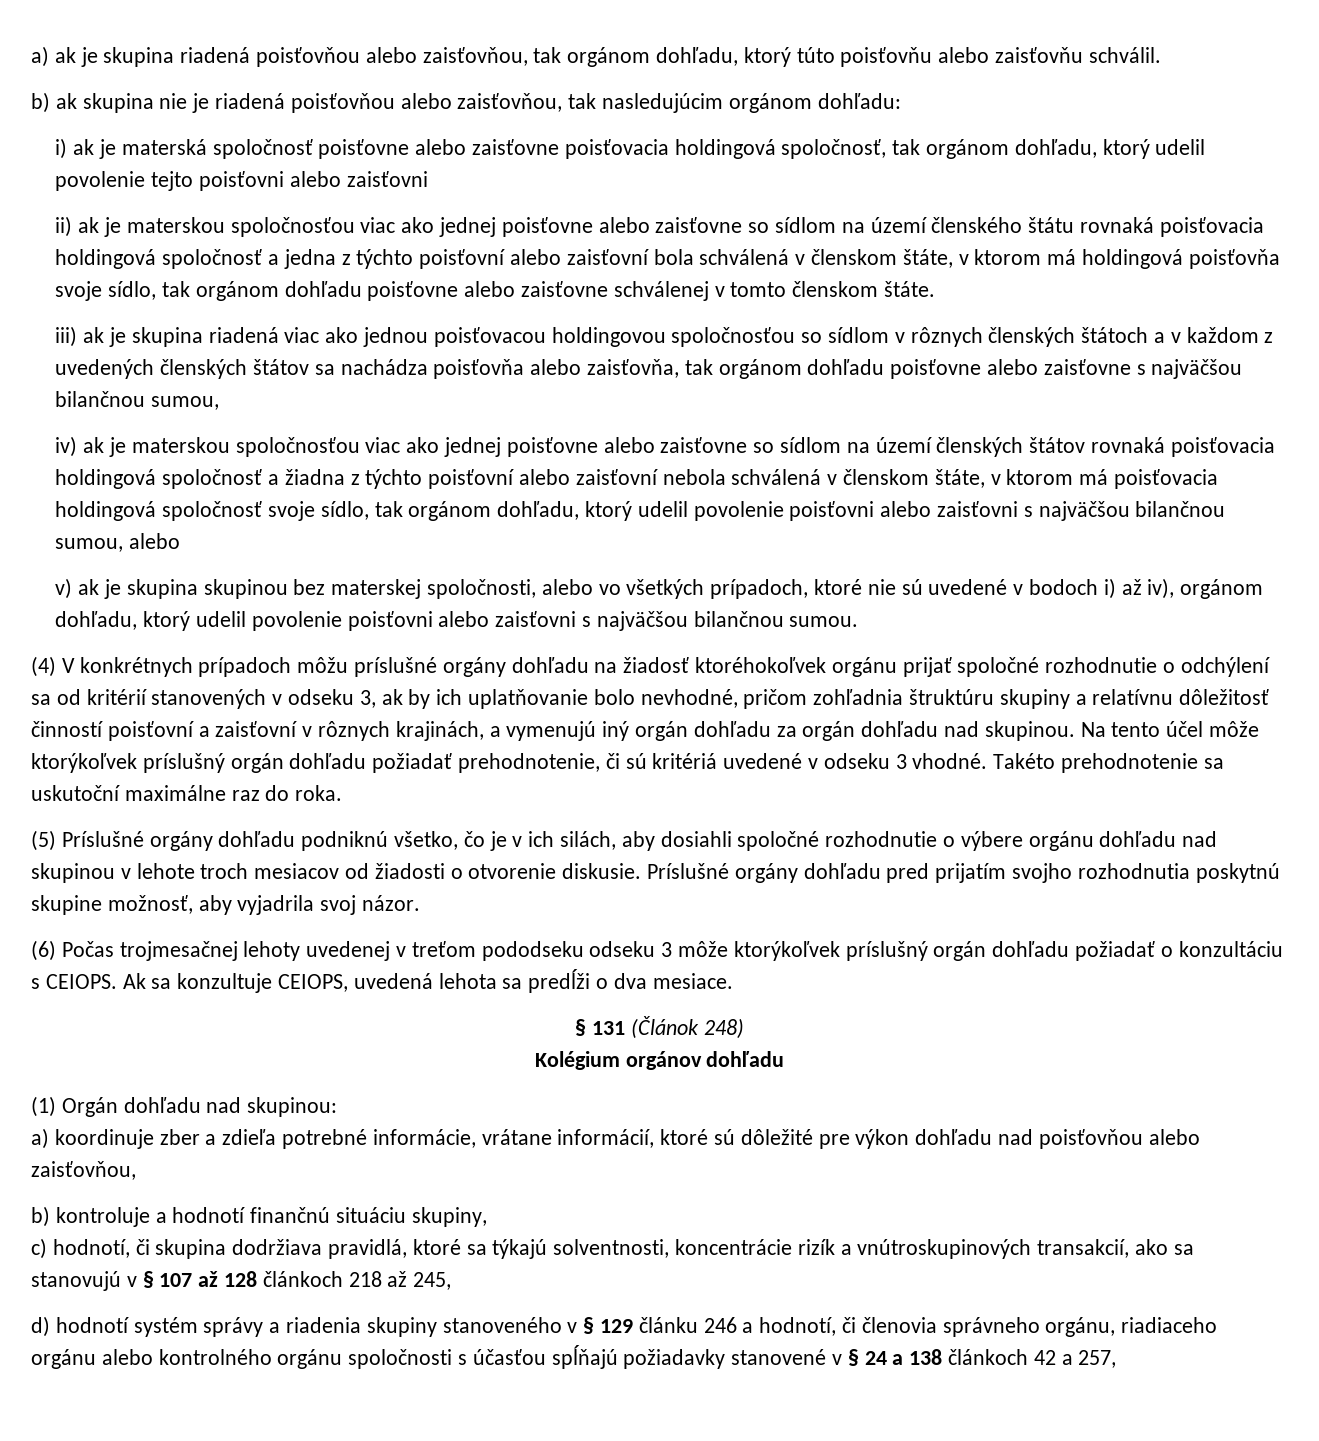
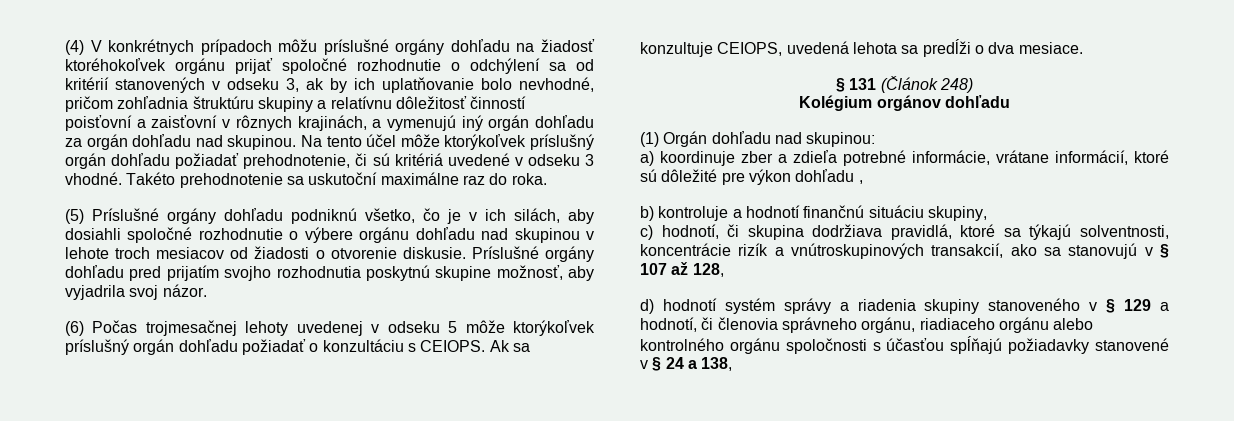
- a) ak je skupina riadená poisťovňou alebo zaisťovňou, tak orgánom dohľadu, ktorý túto poisťovňu alebo zaisťovňu schválil.
- b) ak skupina nie je riadená poisťovňou alebo zaisťovňou, tak nasledujúcim orgánom dohľadu:
- i) ak je materská spoločnosť poisťovne alebo zaisťovne poisťovacia holdingová spoločnosť, tak orgánom dohľadu, ktorý udelil povolenie tejto poisťovni alebo zaisťovni
- ii) ak je materskou spoločnosťou viac ako jednej poisťovne alebo zaisťovne so sídlom na území členského štátu rovnaká poisťovacia holdingová spoločnosť a jedna z týchto poisťovní alebo zaisťovní bola schválená v členskom štáte, v ktorom má holdingová poisťovňa svoje sídlo, tak orgánom dohľadu poisťovne alebo zaisťovne schválenej v tomto členskom štáte.
- iii) ak je skupina riadená viac ako jednou poisťovacou holdingovou spoločnosťou so sídlom v rôznych členských štátoch a v každom z uvedených členských štátov sa nachádza poisťovňa alebo zaisťovňa, tak orgánom dohľadu poisťovne alebo zaisťovne s najväčšou bilančnou sumou,
- iv) ak je materskou spoločnosťou viac ako jednej poisťovne alebo zaisťovne so sídlom na území členských štátov rovnaká poisťovacia holdingová spoločnosť a žiadna z týchto poisťovní alebo zaisťovní nebola schválená v členskom štáte, v ktorom má poisťovacia holdingová spoločnosť svoje sídlo, tak orgánom dohľadu, ktorý udelil povolenie poisťovni alebo zaisťovni s najväčšou bilančnou sumou, alebo
- v) ak je skupina skupinou bez materskej spoločnosti, alebo vo všetkých prípadoch, ktoré nie sú uvedené v bodoch i) až iv), orgánom dohľadu, ktorý udelil povolenie poisťovni alebo zaisťovni s najväčšou bilančnou sumou.
- (6) Počas trojmesačnej lehoty uvedenej v treťom pododseku odseku 3 môže ktorýkoľvek príslušný orgán dohľadu požiadať o konzultáciu s CEIOPS.
+ (6) Počas trojmesačnej lehoty uvedenej v odseku 5 môže ktorýkoľvek príslušný orgán dohľadu požiadať o konzultáciu s CEIOPS.
- a) koordinuje zber a zdieľa potrebné informácie, vrátane informácií, ktoré sú dôležité pre výkon dohľadu nad poisťovňou alebo zaisťovňou,
+ a) koordinuje zber a zdieľa potrebné informácie, vrátane informácií, ktoré sú dôležité pre výkon dohľadu ,
- c) hodnotí, či skupina dodržiava pravidlá, ktoré sa týkajú solventnosti, koncentrácie rizík a vnútroskupinových transakcií, ako sa stanovujú v § 107 až 128 článkoch 218 až 245,
+ c) hodnotí, či skupina dodržiava pravidlá, ktoré sa týkajú solventnosti, koncentrácie rizík a vnútroskupinových transakcií, ako sa stanovujú v § 107 až 128,
- d) hodnotí systém správy a riadenia skupiny stanoveného v § 129 článku 246 a hodnotí, či členovia správneho orgánu, riadiaceho orgánu alebo kontrolného orgánu spoločnosti s účasťou spĺňajú požiadavky stanovené v § 24 a 138 článkoch 42 a 257,
+ d) hodnotí systém správy a riadenia skupiny stanoveného v § 129 a hodnotí, či členovia správneho orgánu, riadiaceho orgánu alebo kontrolného orgánu spoločnosti s účasťou spĺňajú požiadavky stanovené v § 24 a 138,

